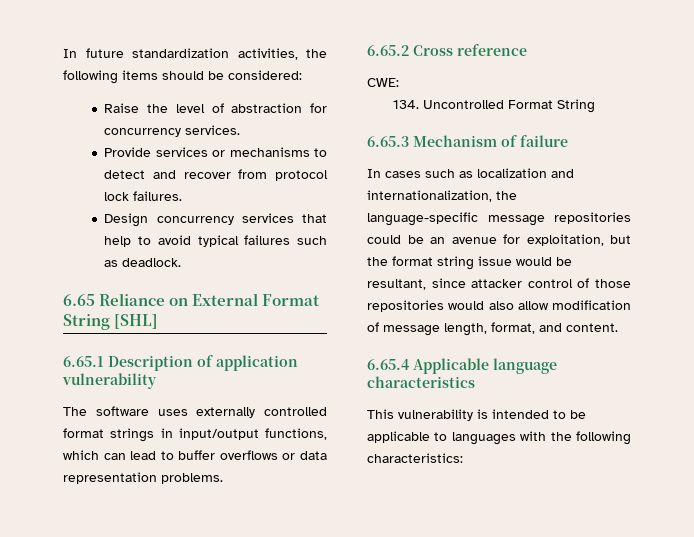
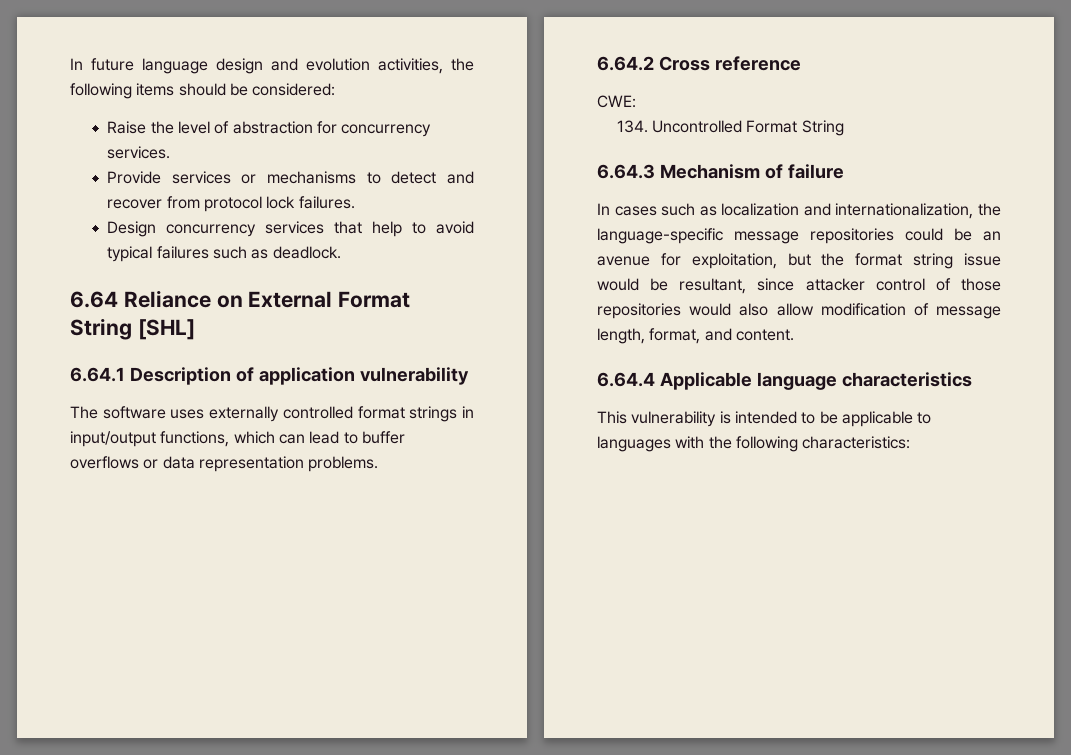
- In future standardization activities, the following items should be considered:
+ In future language design and evolution activities, the following items should be considered:
- 6.65 Reliance on External Format String [SHL]
+ 6.64 Reliance on External Format String [SHL]
- 6.65.1 Description of application vulnerability
+ 6.64.1 Description of application vulnerability
- 6.65.2 Cross reference
+ 6.64.2 Cross reference
- 6.65.3 Mechanism of failure
+ 6.64.3 Mechanism of failure
- 6.65.4 Applicable language characteristics
+ 6.64.4 Applicable language characteristics

